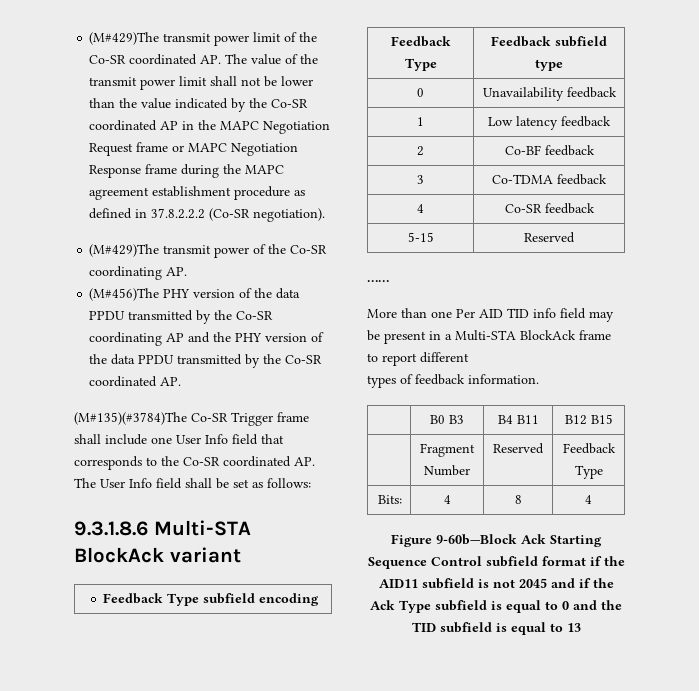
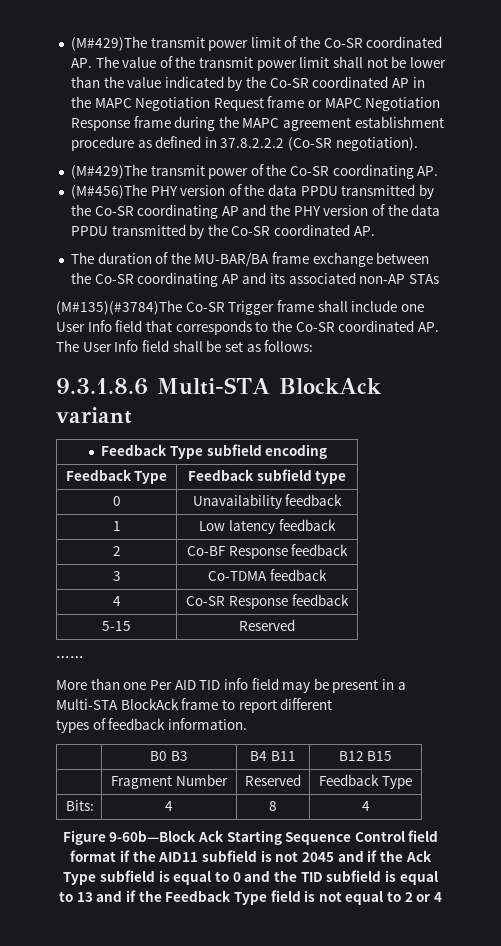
+ The duration of the MU-BAR/BA frame exchange between the Co-SR coordinating AP and its associated non-AP STAs
- 2 | Co-BF feedback
+ 2 | Co-BF Response feedback
- 4 | Co-SR feedback
+ 4 | Co-SR Response feedback
- Figure 9-60b—Block Ack Starting Sequence Control subfield format if the AID11 subfield is not 2045 and if the Ack Type subfield is equal to 0 and the TID subfield is equal to 13
+ Figure 9-60b—Block Ack Starting Sequence Control field format if the AID11 subfield is not 2045 and if the Ack Type subfield is equal to 0 and the TID subfield is equal to 13 and if the Feedback Type field is not equal to 2 or 4

